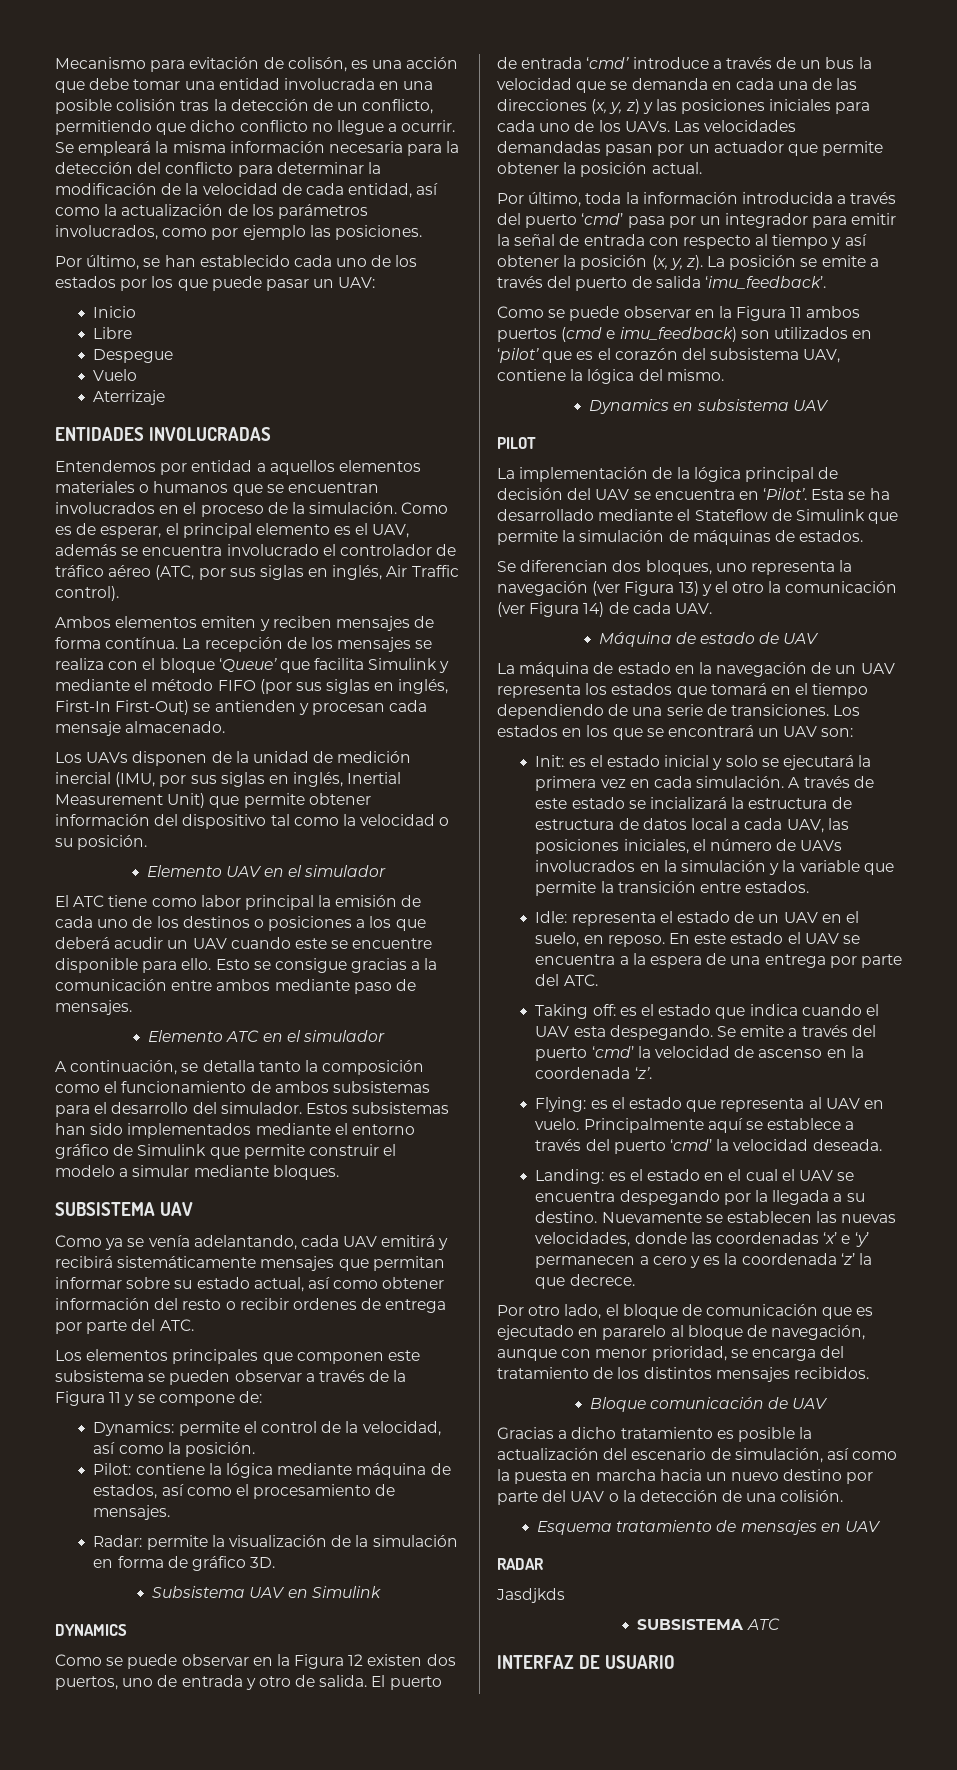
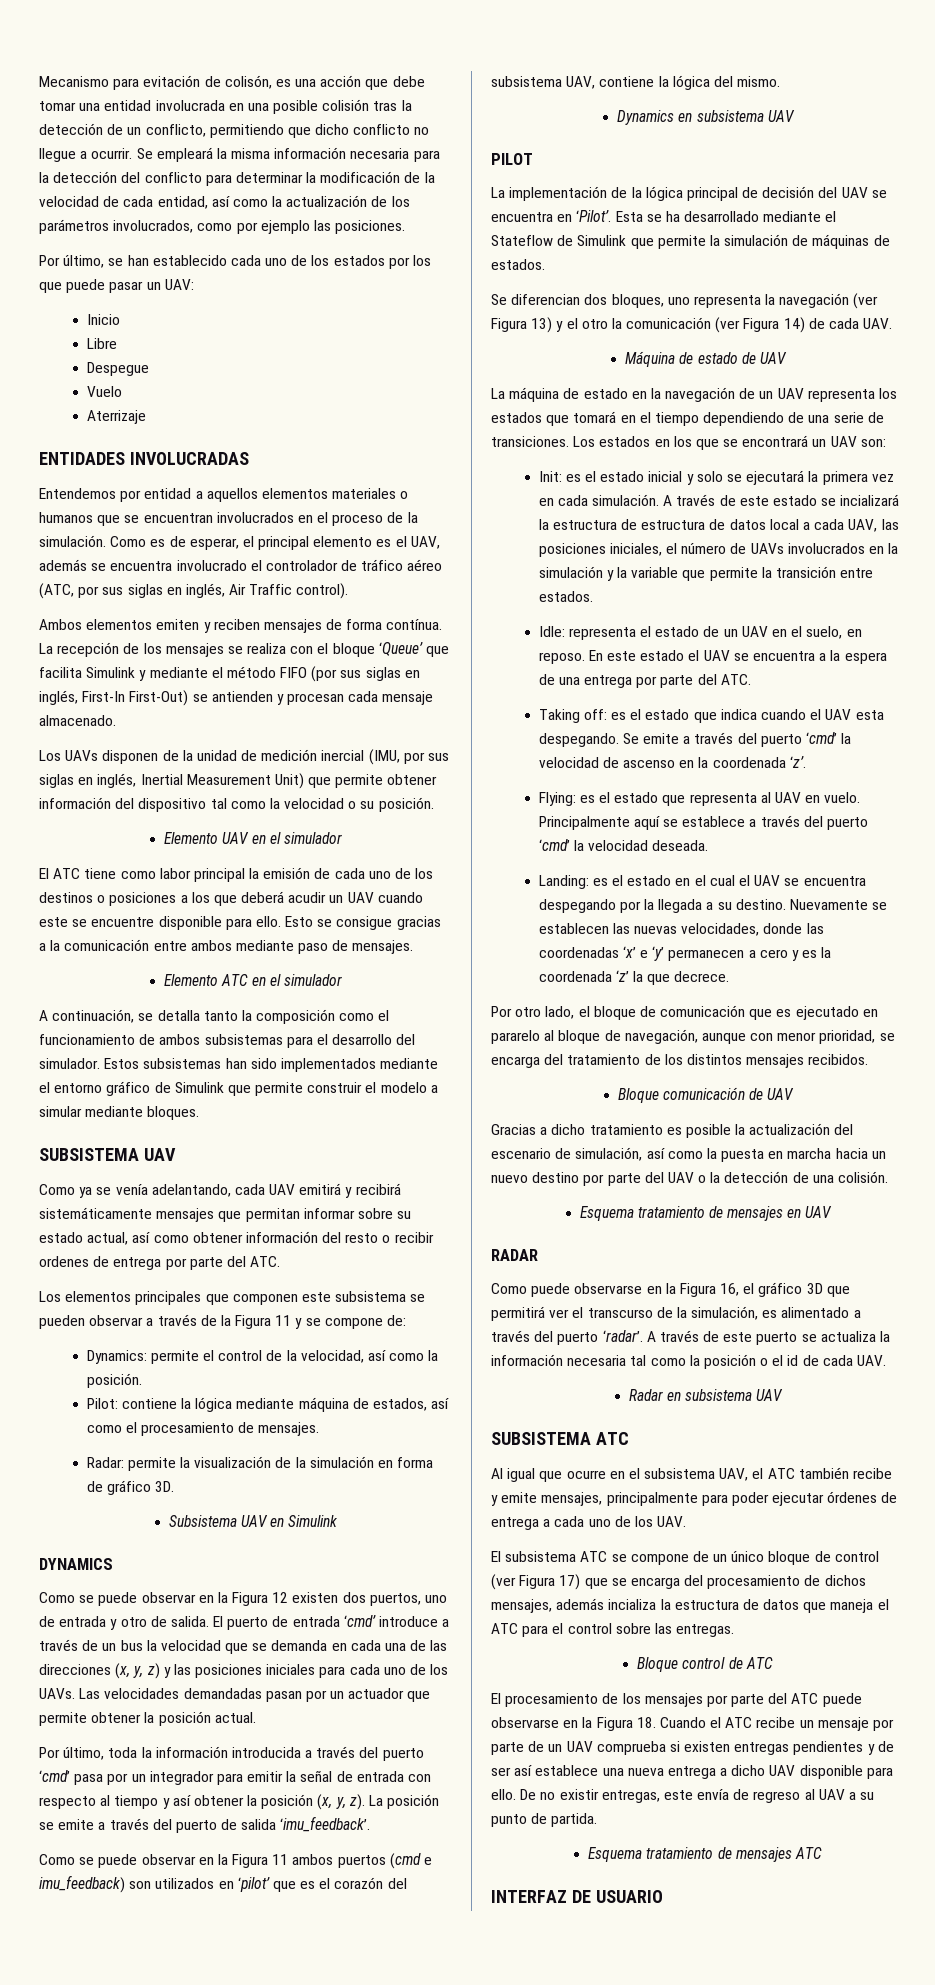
- Jasdjkds
+ Como puede observarse en la Figura 16, el gráfico 3D que permitirá ver el transcurso de la simulación, es alimentado a través del puerto ‘radar’. A través de este puerto se actualiza la información necesaria tal como la posición o el id de cada UAV.
+ Radar en subsistema UAV
  SUBSISTEMA ATC
+ Al igual que ocurre en el subsistema UAV, el ATC también recibe y emite mensajes, principalmente para poder ejecutar órdenes de entrega a cada uno de los UAV.
+ El subsistema ATC se compone de un único bloque de control (ver Figura 17) que se encarga del procesamiento de dichos mensajes, además incializa la estructura de datos que maneja el ATC para el control sobre las entregas.
+ Bloque control de ATC
+ El procesamiento de los mensajes por parte del ATC puede observarse en la Figura 18. Cuando el ATC recibe un mensaje por parte de un UAV comprueba si existen entregas pendientes y de ser así establece una nueva entrega a dicho UAV disponible para ello. De no existir entregas, este envía de regreso al UAV a su punto de partida.
+ Esquema tratamiento de mensajes ATC

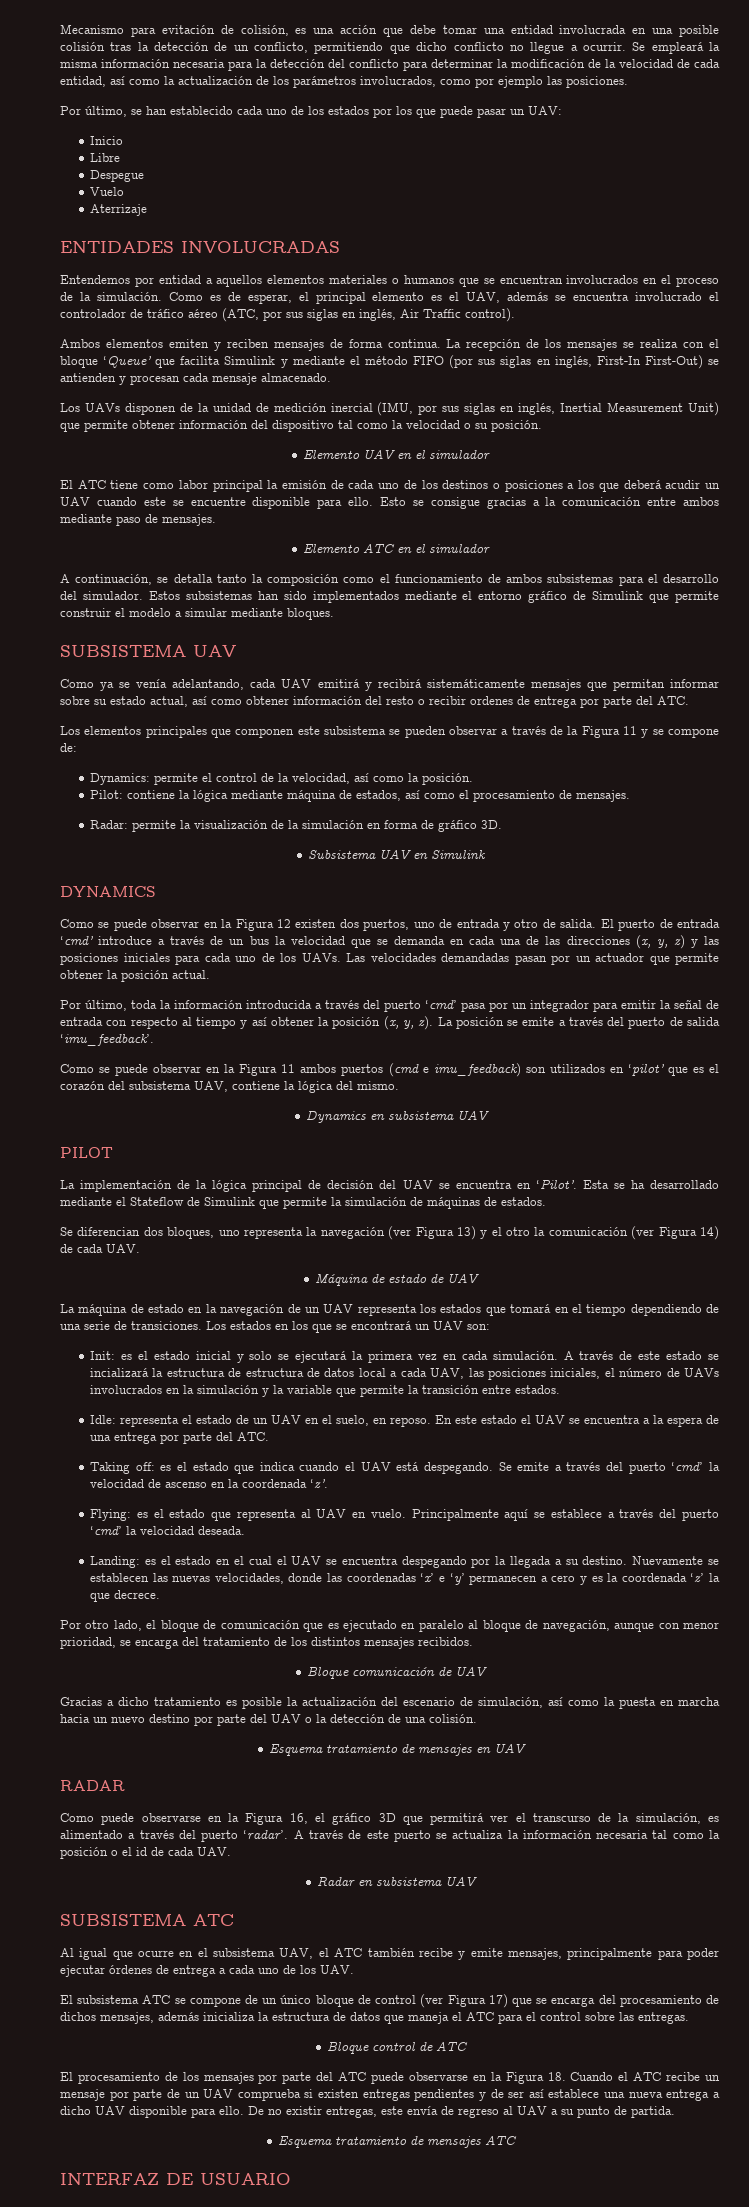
- Mecanismo para evitación de colisón, es una acción que debe tomar una entidad involucrada en una posible colisión tras la detección de un conflicto, permitiendo que dicho conflicto no llegue a ocurrir.
+ Mecanismo para evitación de colisión, es una acción que debe tomar una entidad involucrada en una posible colisión tras la detección de un conflicto, permitiendo que dicho conflicto no llegue a ocurrir.
- Ambos elementos emiten y reciben mensajes de forma contínua.
+ Ambos elementos emiten y reciben mensajes de forma continua.
- Taking off: es el estado que indica cuando el UAV esta despegando.
+ Taking off: es el estado que indica cuando el UAV está despegando.
- Por otro lado, el bloque de comunicación que es ejecutado en pararelo al bloque de navegación, aunque con menor prioridad, se encarga del tratamiento de los distintos mensajes recibidos.
+ Por otro lado, el bloque de comunicación que es ejecutado en paralelo al bloque de navegación, aunque con menor prioridad, se encarga del tratamiento de los distintos mensajes recibidos.
- El subsistema ATC se compone de un único bloque de control (ver Figura 17) que se encarga del procesamiento de dichos mensajes, además incializa la estructura de datos que maneja el ATC para el control sobre las entregas.
+ El subsistema ATC se compone de un único bloque de control (ver Figura 17) que se encarga del procesamiento de dichos mensajes, además inicializa la estructura de datos que maneja el ATC para el control sobre las entregas.

